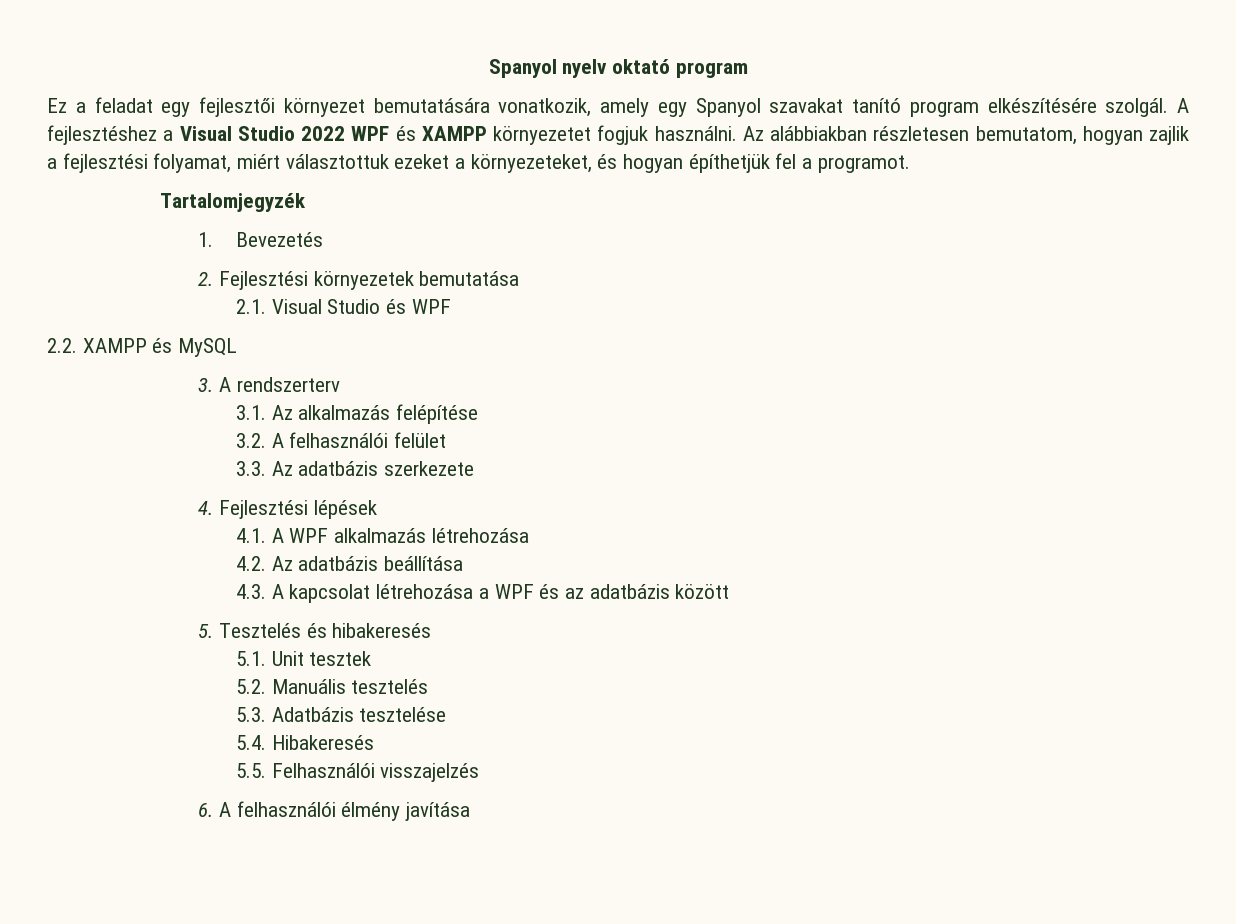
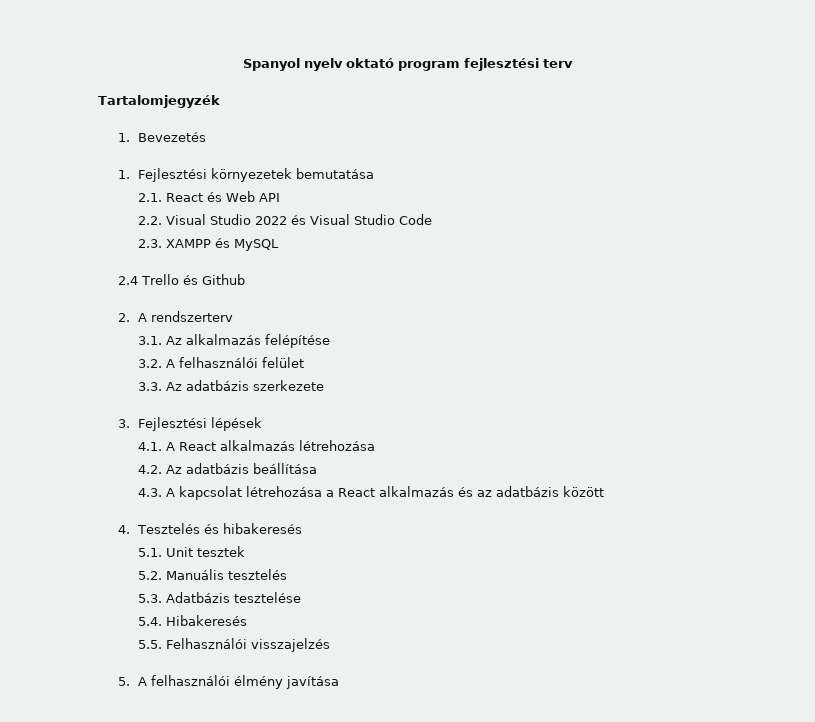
- Spanyol nyelv oktató program
- Ez a feladat egy fejlesztői környezet bemutatására vonatkozik, amely egy Spanyol szavakat tanító program elkészítésére szolgál. A fejlesztéshez a Visual Studio 2022 WPF és XAMPP környezetet fogjuk használni. Az alábbiakban részletesen bemutatom, hogyan zajlik a fejlesztési folyamat, miért választottuk ezeket a környezeteket, és hogyan építhetjük fel a programot.
+ Spanyol nyelv oktató program fejlesztési terv
- 2. Fejlesztési környezetek bemutatása
+ 1. Fejlesztési környezetek bemutatása
- 2.1. Visual Studio és WPF
- 2.2. XAMPP és MySQL
- 3. A rendszerterv
+ 2.1. React és Web API
+ 2.2. Visual Studio 2022 és Visual Studio Code
+ 2.3. XAMPP és MySQL
+ 2.4 Trello és Github
+ 2. A rendszerterv
- 4. Fejlesztési lépések
+ 3. Fejlesztési lépések
- 4.1. A WPF alkalmazás létrehozása
+ 4.1. A React alkalmazás létrehozása
- 4.3. A kapcsolat létrehozása a WPF és az adatbázis között
+ 4.3. A kapcsolat létrehozása a React alkalmazás és az adatbázis között
- 5. Tesztelés és hibakeresés
+ 4. Tesztelés és hibakeresés
- 6. A felhasználói élmény javítása
+ 5. A felhasználói élmény javítása

